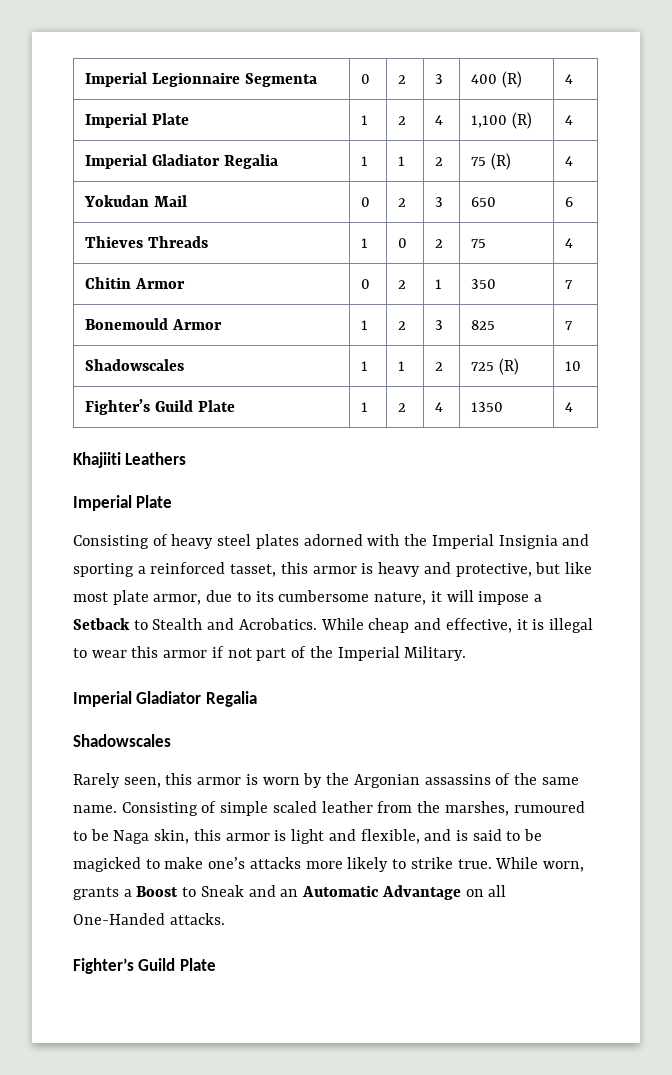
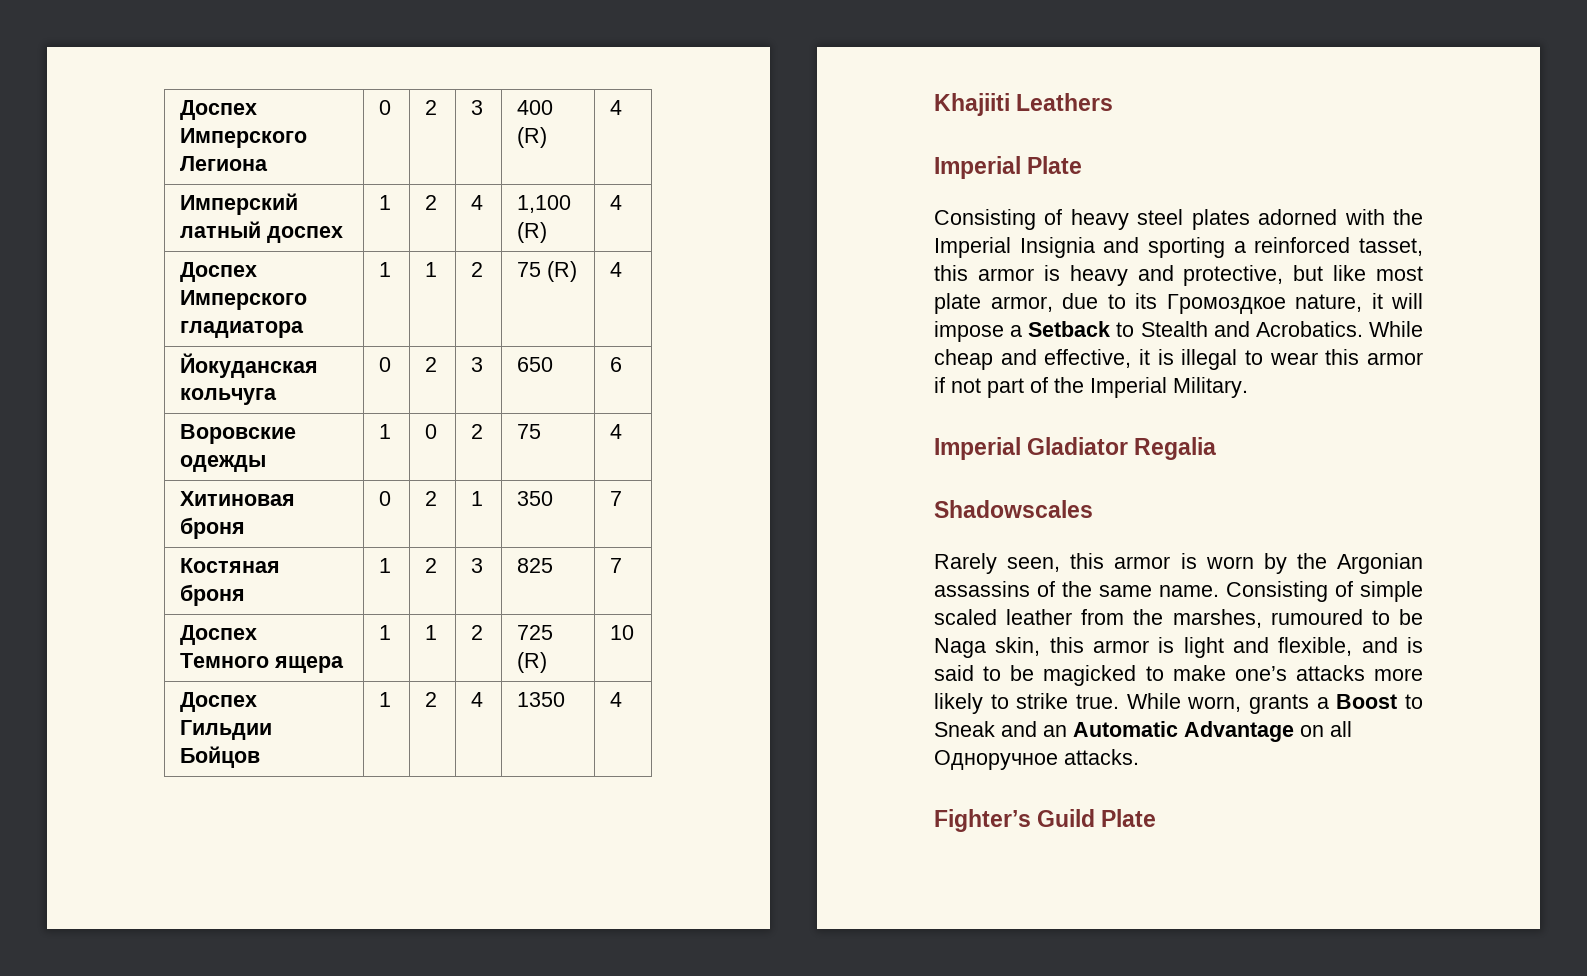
- Imperial Legionnaire Segmenta | 0 | 2 | 3 | 400 (R) | 4
+ Доспех Имперского Легиона | 0 | 2 | 3 | 400 (R) | 4
- Imperial Plate | 1 | 2 | 4 | 1,100 (R) | 4
+ Имперский латный доспех | 1 | 2 | 4 | 1,100 (R) | 4
- Imperial Gladiator Regalia | 1 | 1 | 2 | 75 (R) | 4
+ Доспех Имперского гладиатора | 1 | 1 | 2 | 75 (R) | 4
- Yokudan Mail | 0 | 2 | 3 | 650 | 6
+ Йокуданская кольчуга | 0 | 2 | 3 | 650 | 6
- Thieves Threads | 1 | 0 | 2 | 75 | 4
+ Воровские одежды | 1 | 0 | 2 | 75 | 4
- Chitin Armor | 0 | 2 | 1 | 350 | 7
+ Хитиновая броня | 0 | 2 | 1 | 350 | 7
- Bonemould Armor | 1 | 2 | 3 | 825 | 7
+ Костяная броня | 1 | 2 | 3 | 825 | 7
- Shadowscales | 1 | 1 | 2 | 725 (R) | 10
+ Доспех Темного ящера | 1 | 1 | 2 | 725 (R) | 10
- Fighter’s Guild Plate | 1 | 2 | 4 | 1350 | 4
+ Доспех Гильдии Бойцов | 1 | 2 | 4 | 1350 | 4
- Consisting of heavy steel plates adorned with the Imperial Insignia and sporting a reinforced tasset, this armor is heavy and protective, but like most plate armor, due to its cumbersome nature, it will impose a Setback to Stealth and Acrobatics.
+ Consisting of heavy steel plates adorned with the Imperial Insignia and sporting a reinforced tasset, this armor is heavy and protective, but like most plate armor, due to its Громоздкое nature, it will impose a Setback to Stealth and Acrobatics.
- While worn, grants a Boost to Sneak and an Automatic Advantage on all One-Handed attacks.
+ While worn, grants a Boost to Sneak and an Automatic Advantage on all Одноручное attacks.

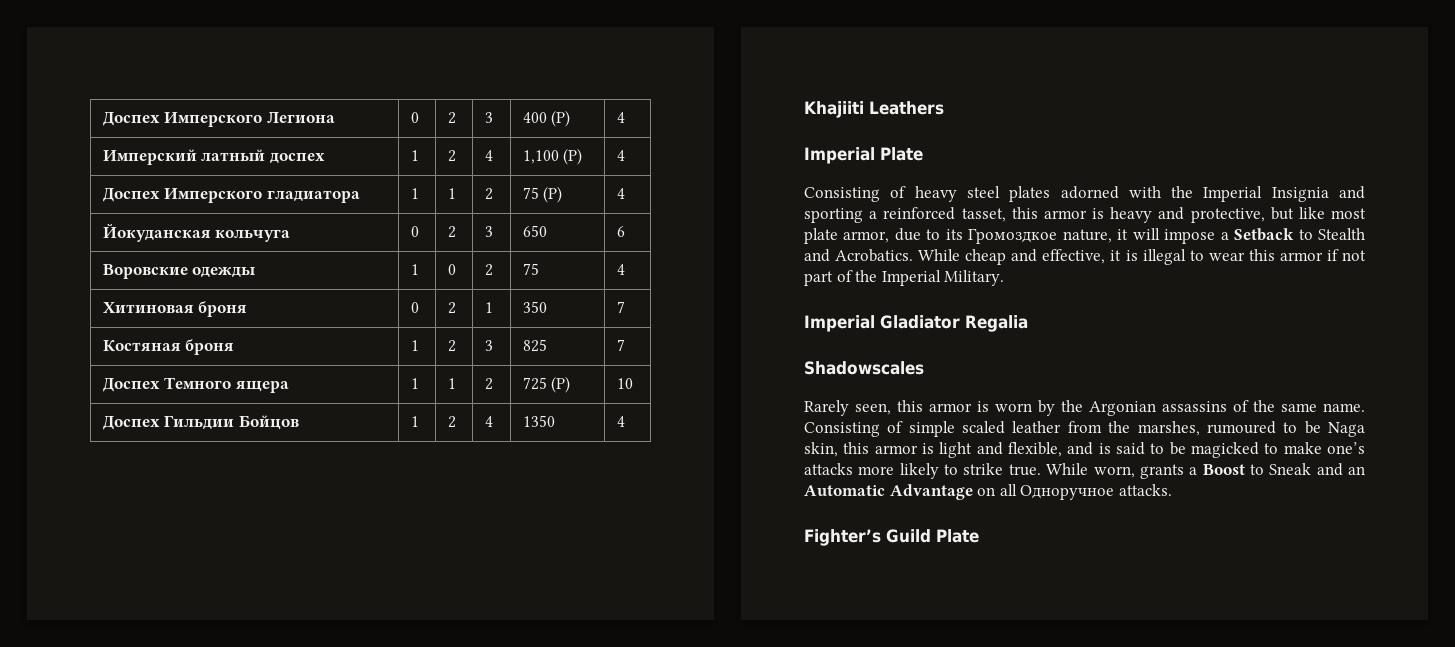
- Доспех Имперского Легиона | 0 | 2 | 3 | 400 (R) | 4
+ Доспех Имперского Легиона | 0 | 2 | 3 | 400 (Р) | 4
- Имперский латный доспех | 1 | 2 | 4 | 1,100 (R) | 4
+ Имперский латный доспех | 1 | 2 | 4 | 1,100 (Р) | 4
- Доспех Имперского гладиатора | 1 | 1 | 2 | 75 (R) | 4
+ Доспех Имперского гладиатора | 1 | 1 | 2 | 75 (Р) | 4
- Доспех Темного ящера | 1 | 1 | 2 | 725 (R) | 10
+ Доспех Темного ящера | 1 | 1 | 2 | 725 (Р) | 10

